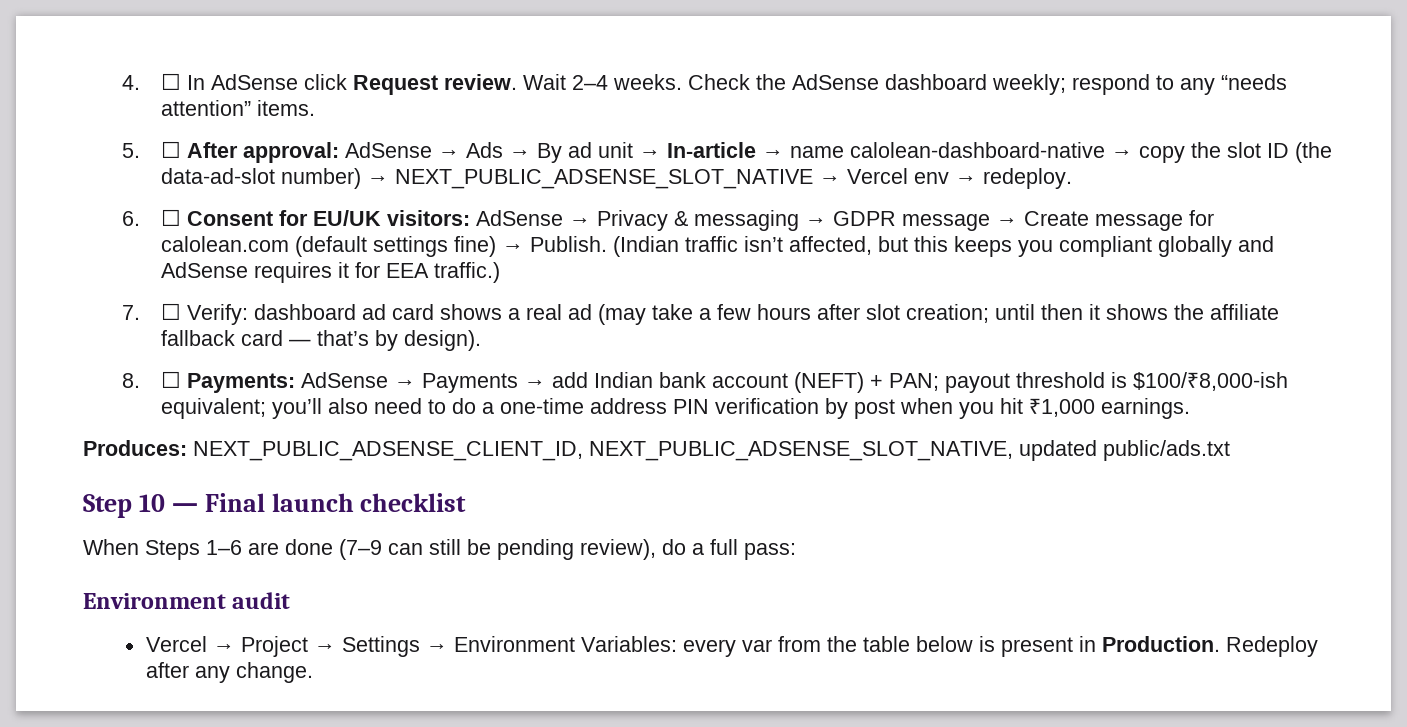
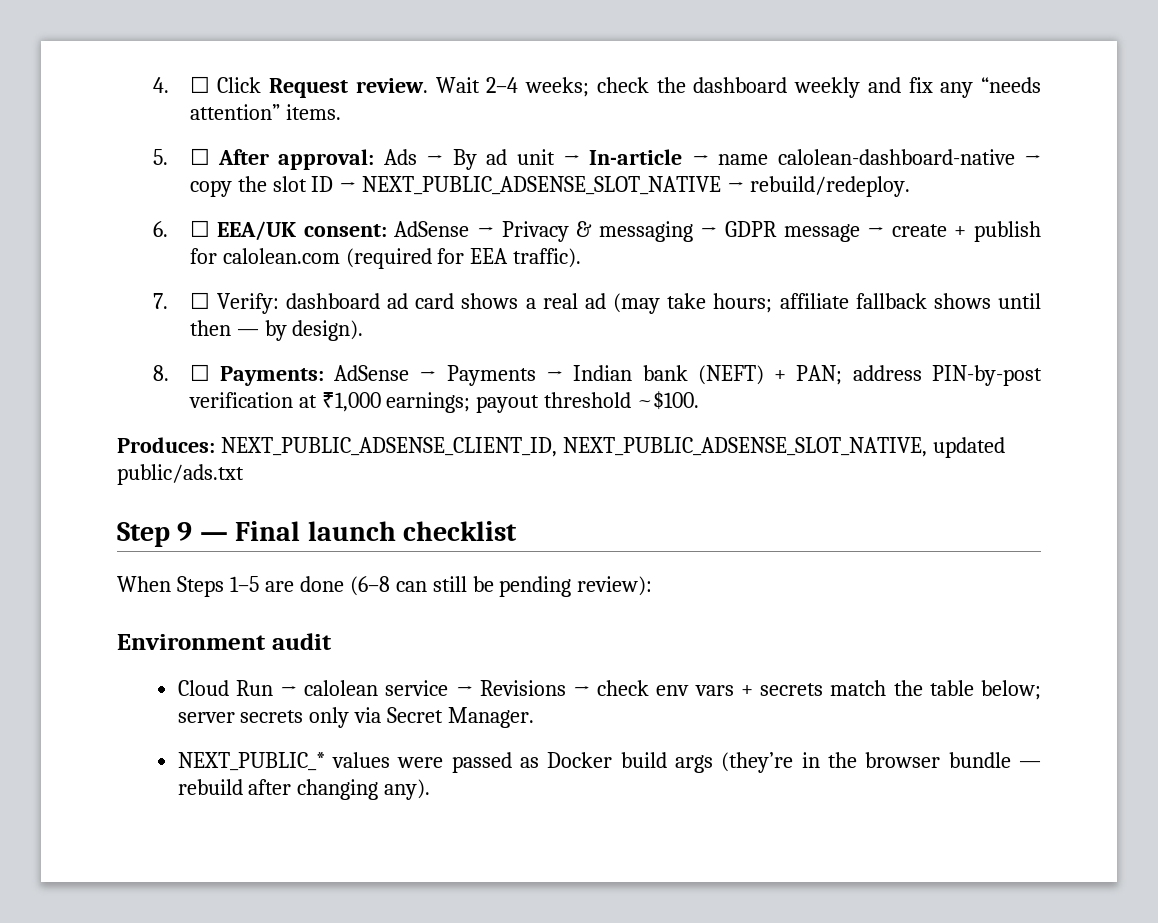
- 4. ☐ In AdSense click Request review.
+ 4. ☐ Click Request review.
- Wait 2–4 weeks. Check the AdSense dashboard weekly; respond to any “needs attention” items.
+ Wait 2–4 weeks; check the dashboard weekly and fix any “needs attention” items.
- 5. ☐ After approval: AdSense → Ads → By ad unit → In-article → name calolean-dashboard-native → copy the slot ID (the data-ad-slot number) → NEXT_PUBLIC_ADSENSE_SLOT_NATIVE → Vercel env → redeploy.
- 6. ☐ Consent for EU/UK visitors: AdSense → Privacy & messaging → GDPR message → Create message for calolean.com (default settings fine) → Publish. (Indian traffic isn’t affected, but this keeps you compliant globally and AdSense requires it for EEA traffic.)
+ 5. ☐ After approval: Ads → By ad unit → In-article → name calolean-dashboard-native → copy the slot ID → NEXT_PUBLIC_ADSENSE_SLOT_NATIVE → rebuild/redeploy.
+ 6. ☐ EEA/UK consent: AdSense → Privacy & messaging → GDPR message → create + publish for calolean.com (required for EEA traffic).
- 7. ☐ Verify: dashboard ad card shows a real ad (may take a few hours after slot creation; until then it shows the affiliate fallback card — that’s by design).
+ 7. ☐ Verify: dashboard ad card shows a real ad (may take hours; affiliate fallback shows until then — by design).
- 8. ☐ Payments: AdSense → Payments → add Indian bank account (NEFT) + PAN; payout threshold is $100/₹8,000-ish equivalent; you’ll also need to do a one-time address PIN verification by post when you hit ₹1,000 earnings.
+ 8. ☐ Payments: AdSense → Payments → Indian bank (NEFT) + PAN; address PIN-by-post verification at ₹1,000 earnings; payout threshold ~$100.
- Step 10 — Final launch checklist
+ Step 9 — Final launch checklist
- When Steps 1–6 are done (7–9 can still be pending review), do a full pass:
+ When Steps 1–5 are done (6–8 can still be pending review):
  Environment audit
- Vercel → Project → Settings → Environment Variables: every var from the table below is present in Production. Redeploy after any change.
+ Cloud Run → calolean service → Revisions → check env vars + secrets match the table below; server secrets only via Secret Manager.
+ NEXT_PUBLIC_* values were passed as Docker build args (they’re in the browser bundle — rebuild after changing any).

